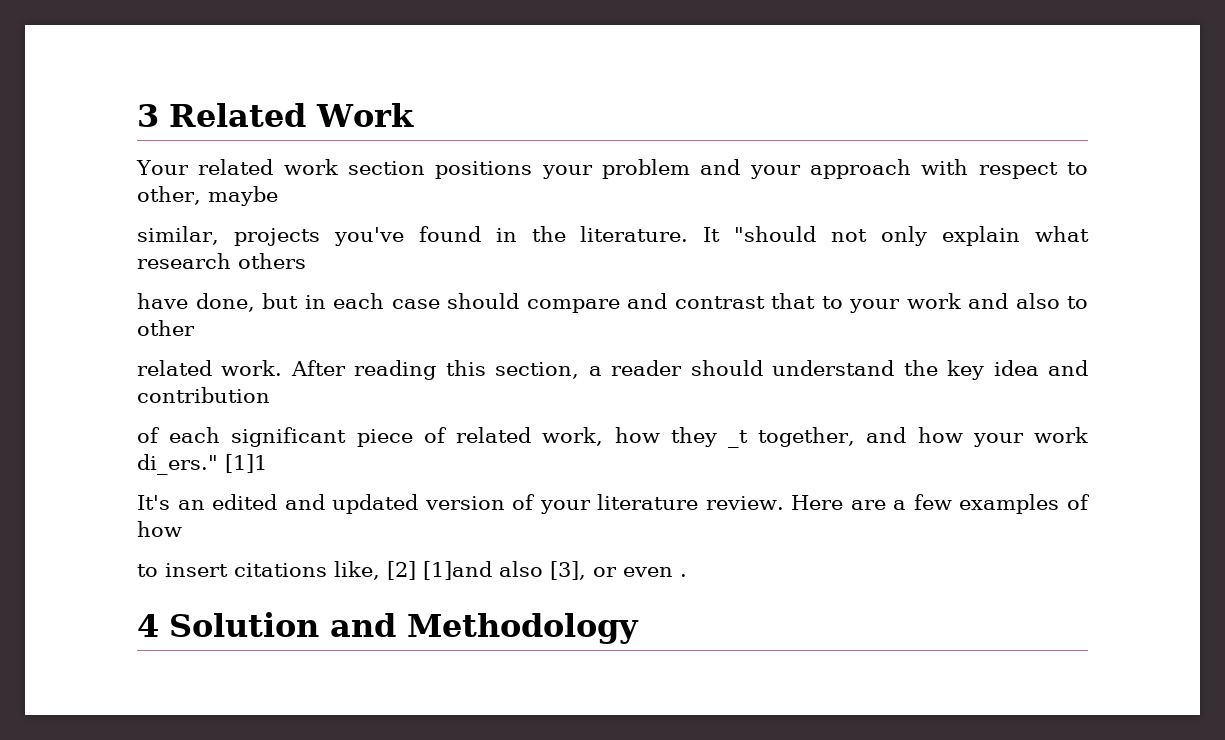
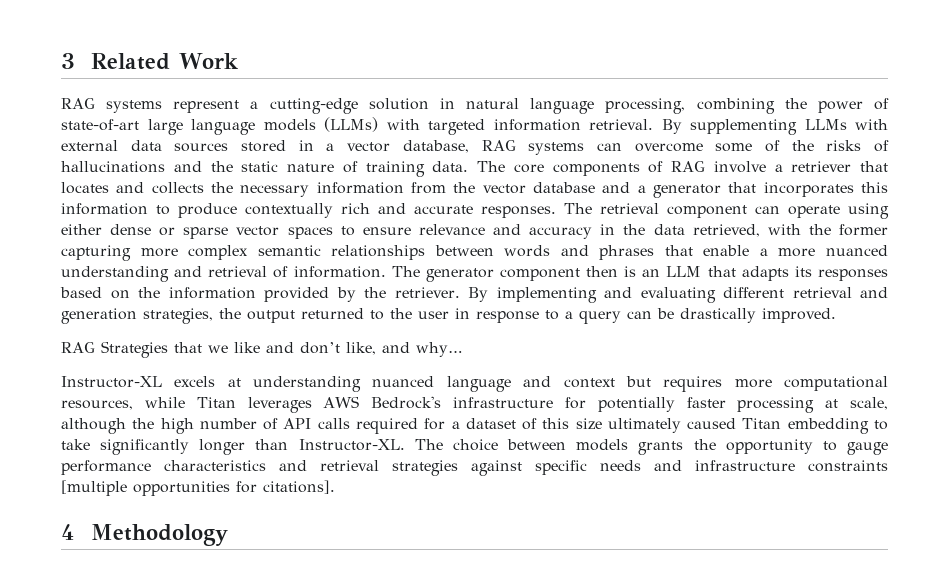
- Your related work section positions your problem and your approach with respect to other, maybe
- similar, projects you've found in the literature. It "should not only explain what research others
- have done, but in each case should compare and contrast that to your work and also to other
- related work. After reading this section, a reader should understand the key idea and contribution
- of each significant piece of related work, how they _t together, and how your work di_ers." [1]1
- It's an edited and updated version of your literature review. Here are a few examples of how
- to insert citations like, [2] [1]and also [3], or even .
+ RAG systems represent a cutting-edge solution in natural language processing, combining the power of state-of-art large language models (LLMs) with targeted information retrieval. By supplementing LLMs with external data sources stored in a vector database, RAG systems can overcome some of the risks of hallucinations and the static nature of training data. The core components of RAG involve a retriever that locates and collects the necessary information from the vector database and a generator that incorporates this information to produce contextually rich and accurate responses. The retrieval component can operate using either dense or sparse vector spaces to ensure relevance and accuracy in the data retrieved, with the former capturing more complex semantic relationships between words and phrases that enable a more nuanced understanding and retrieval of information. The generator component then is an LLM that adapts its responses based on the information provided by the retriever. By implementing and evaluating different retrieval and generation strategies, the output returned to the user in response to a query can be drastically improved.
+ RAG Strategies that we like and don’t like, and why…
+ Instructor-XL excels at understanding nuanced language and context but requires more computational resources, while Titan leverages AWS Bedrock's infrastructure for potentially faster processing at scale, although the high number of API calls required for a dataset of this size ultimately caused Titan embedding to take significantly longer than Instructor-XL. The choice between models grants the opportunity to gauge performance characteristics and retrieval strategies against specific needs and infrastructure constraints [multiple opportunities for citations].
- 4 Solution and Methodology
+ 4 Methodology

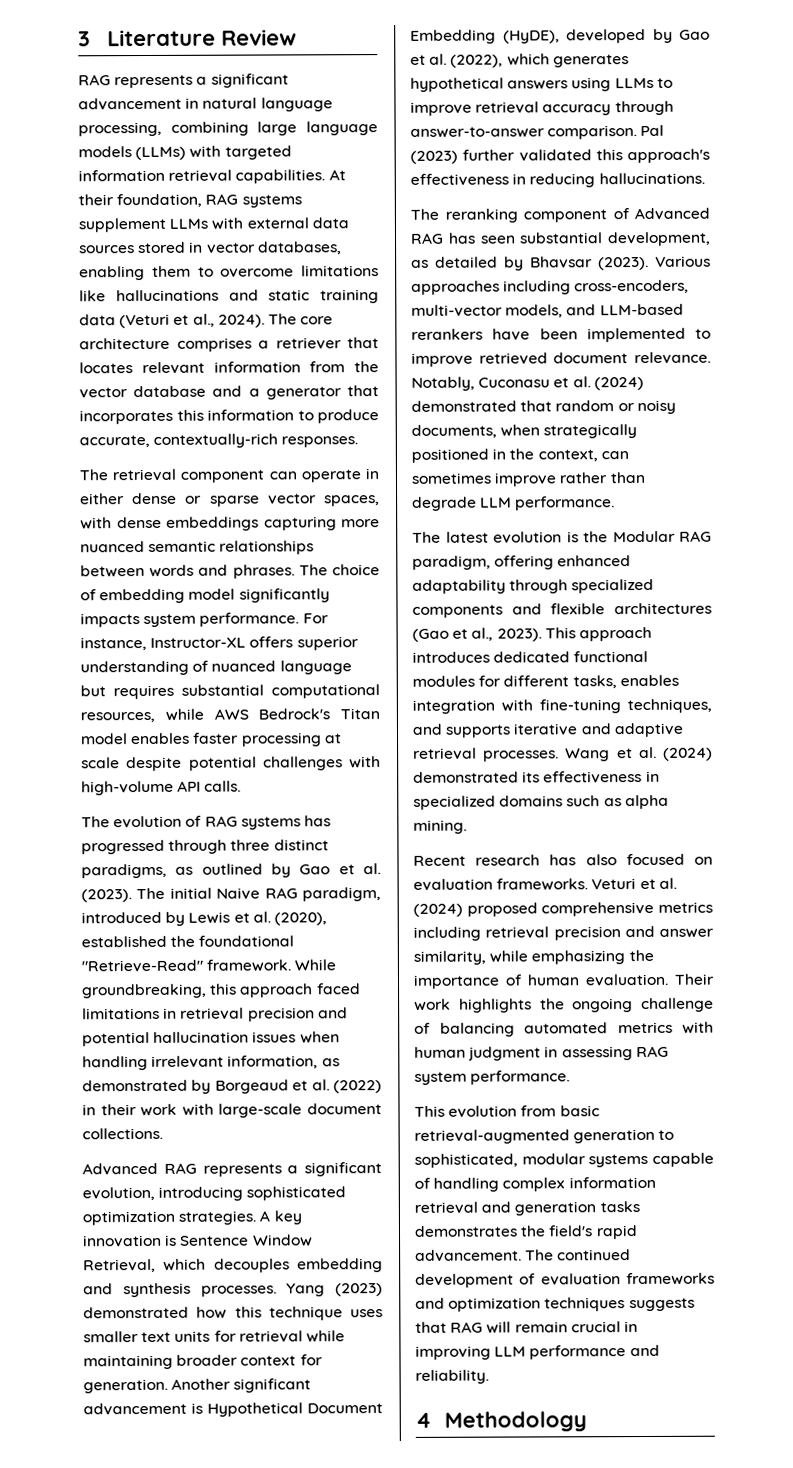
- 3 Related Work
- RAG systems represent a cutting-edge solution in natural language processing, combining the power of state-of-art large language models (LLMs) with targeted information retrieval. By supplementing LLMs with external data sources stored in a vector database, RAG systems can overcome some of the risks of hallucinations and the static nature of training data. The core components of RAG involve a retriever that locates and collects the necessary information from the vector database and a generator that incorporates this information to produce contextually rich and accurate responses. The retrieval component can operate using either dense or sparse vector spaces to ensure relevance and accuracy in the data retrieved, with the former capturing more complex semantic relationships between words and phrases that enable a more nuanced understanding and retrieval of information. The generator component then is an LLM that adapts its responses based on the information provided by the retriever. By implementing and evaluating different retrieval and generation strategies, the output returned to the user in response to a query can be drastically improved.
- RAG Strategies that we like and don’t like, and why…
- Instructor-XL excels at understanding nuanced language and context but requires more computational resources, while Titan leverages AWS Bedrock's infrastructure for potentially faster processing at scale, although the high number of API calls required for a dataset of this size ultimately caused Titan embedding to take significantly longer than Instructor-XL. The choice between models grants the opportunity to gauge performance characteristics and retrieval strategies against specific needs and infrastructure constraints [multiple opportunities for citations].
+ 3 Literature Review
+ RAG represents a significant advancement in natural language processing, combining large language models (LLMs) with targeted information retrieval capabilities. At their foundation, RAG systems supplement LLMs with external data sources stored in vector databases, enabling them to overcome limitations like hallucinations and static training data (Veturi et al., 2024). The core architecture comprises a retriever that locates relevant information from the vector database and a generator that incorporates this information to produce accurate, contextually-rich responses.
+ The retrieval component can operate in either dense or sparse vector spaces, with dense embeddings capturing more nuanced semantic relationships between words and phrases. The choice of embedding model significantly impacts system performance. For instance, Instructor-XL offers superior understanding of nuanced language but requires substantial computational resources, while AWS Bedrock's Titan model enables faster processing at scale despite potential challenges with high-volume API calls.
+ The evolution of RAG systems has progressed through three distinct paradigms, as outlined by Gao et al. (2023). The initial Naive RAG paradigm, introduced by Lewis et al. (2020), established the foundational "Retrieve-Read" framework. While groundbreaking, this approach faced limitations in retrieval precision and potential hallucination issues when handling irrelevant information, as demonstrated by Borgeaud et al. (2022) in their work with large-scale document collections.
+ Advanced RAG represents a significant evolution, introducing sophisticated optimization strategies. A key innovation is Sentence Window Retrieval, which decouples embedding and synthesis processes. Yang (2023) demonstrated how this technique uses smaller text units for retrieval while maintaining broader context for generation. Another significant advancement is Hypothetical Document Embedding (HyDE), developed by Gao et al. (2022), which generates hypothetical answers using LLMs to improve retrieval accuracy through answer-to-answer comparison. Pal (2023) further validated this approach's effectiveness in reducing hallucinations.
+ The reranking component of Advanced RAG has seen substantial development, as detailed by Bhavsar (2023). Various approaches including cross-encoders, multi-vector models, and LLM-based rerankers have been implemented to improve retrieved document relevance. Notably, Cuconasu et al. (2024) demonstrated that random or noisy documents, when strategically positioned in the context, can sometimes improve rather than degrade LLM performance.
+ The latest evolution is the Modular RAG paradigm, offering enhanced adaptability through specialized components and flexible architectures (Gao et al., 2023). This approach introduces dedicated functional modules for different tasks, enables integration with fine-tuning techniques, and supports iterative and adaptive retrieval processes. Wang et al. (2024) demonstrated its effectiveness in specialized domains such as alpha mining.
+ Recent research has also focused on evaluation frameworks. Veturi et al. (2024) proposed comprehensive metrics including retrieval precision and answer similarity, while emphasizing the importance of human evaluation. Their work highlights the ongoing challenge of balancing automated metrics with human judgment in assessing RAG system performance.
+ This evolution from basic retrieval-augmented generation to sophisticated, modular systems capable of handling complex information retrieval and generation tasks demonstrates the field's rapid advancement. The continued development of evaluation frameworks and optimization techniques suggests that RAG will remain crucial in improving LLM performance and reliability.

